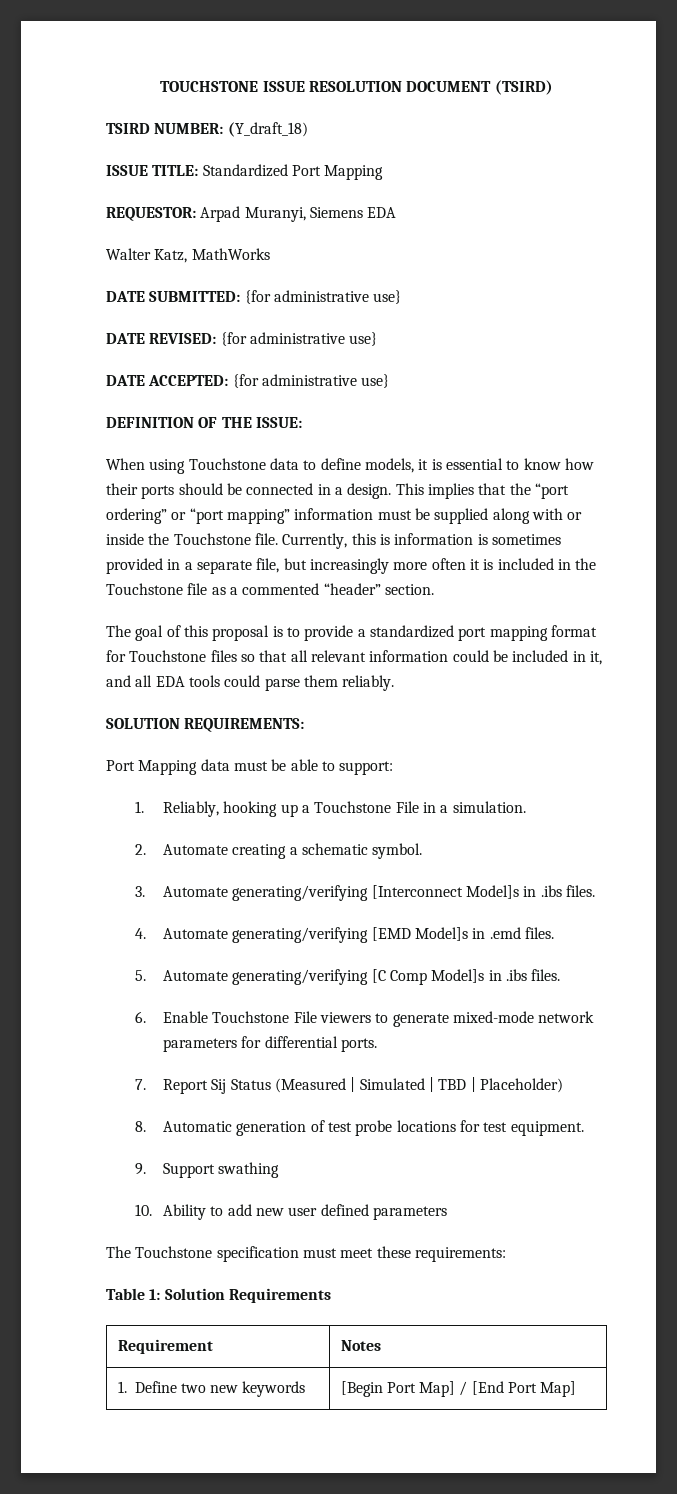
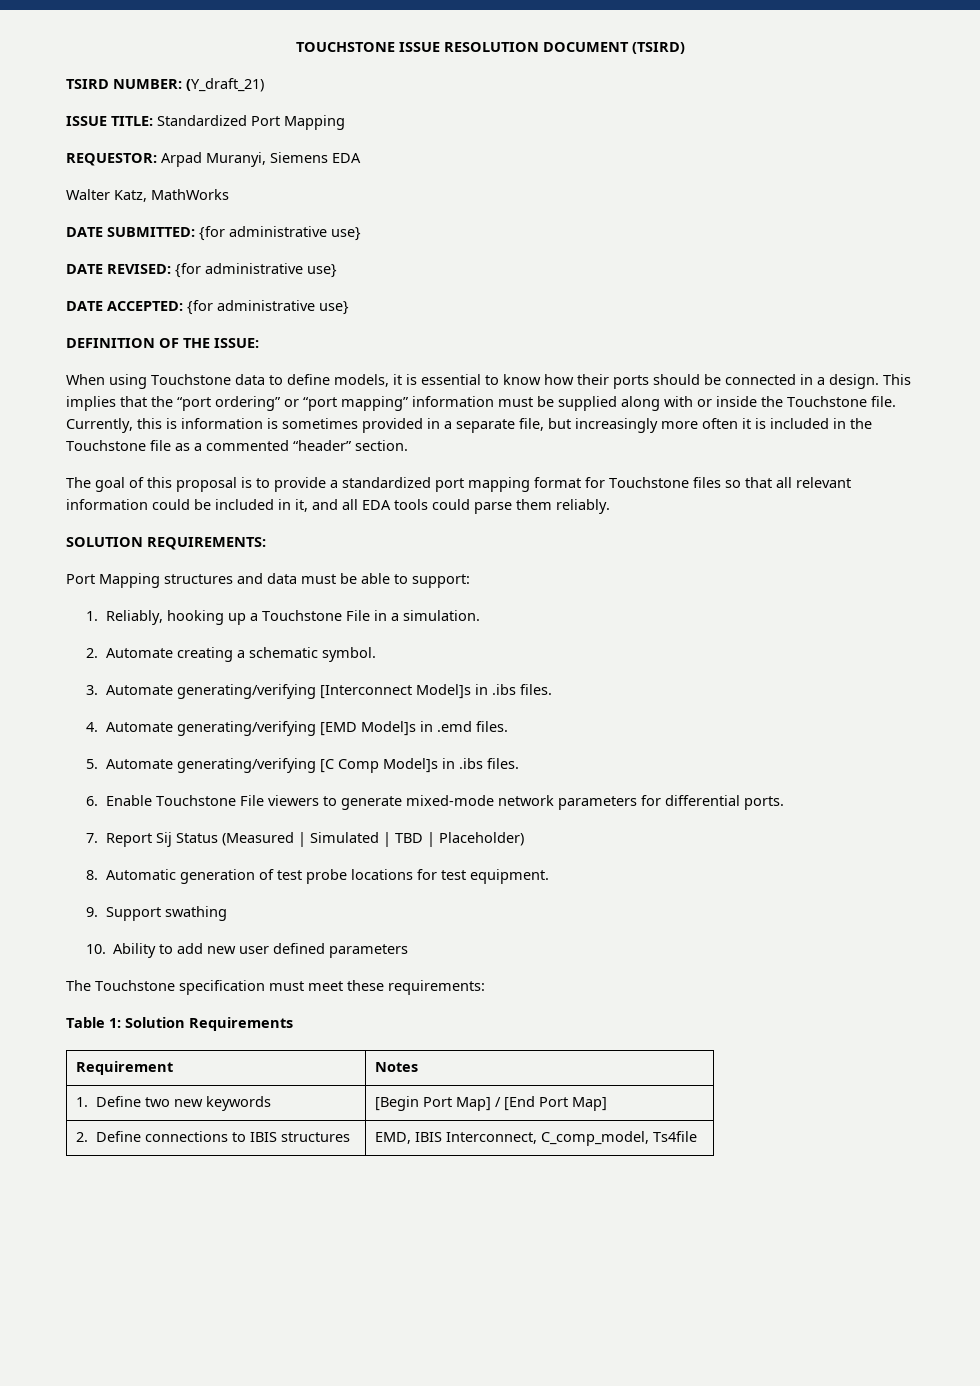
- TSIRD NUMBER: (Y_draft_18)
+ TSIRD NUMBER: (Y_draft_21)
- Port Mapping data must be able to support:
+ Port Mapping structures and data must be able to support:
+ 2. Define connections to IBIS structures | EMD, IBIS Interconnect, C_comp_model, Ts4file

